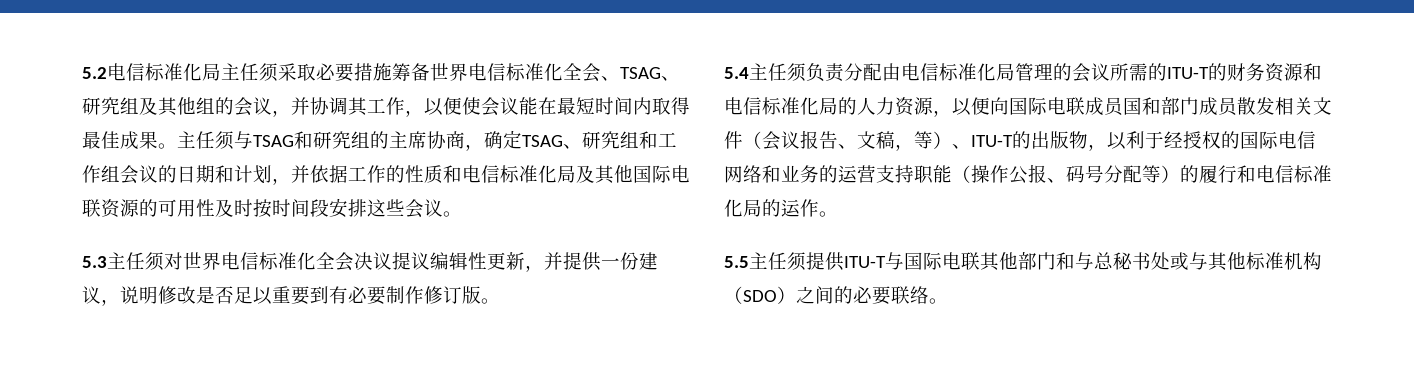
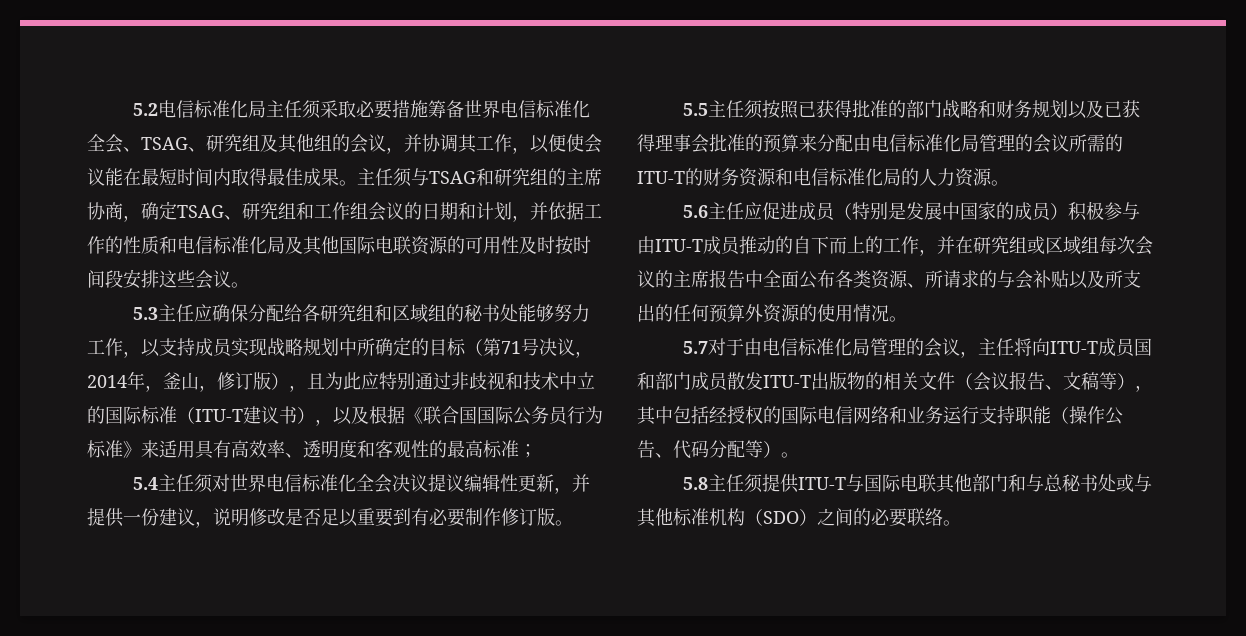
- 5.3主任须对世界电信标准化全会决议提议编辑性更新，并提供一份建议，说明修改是否足以重要到有必要制作修订版。
+ 5.3主任应确保分配给各研究组和区域组的秘书处能够努力工作，以支持成员实现战略规划中所确定的目标（第71号决议，2014年，釜山，修订版），且为此应特别通过非歧视和技术中立的国际标准（ITU-T建议书），以及根据《联合国国际公务员行为标准》来适用具有高效率、透明度和客观性的最高标准；
+ 5.4主任须对世界电信标准化全会决议提议编辑性更新，并提供一份建议，说明修改是否足以重要到有必要制作修订版。
- 5.4主任须负责分配由电信标准化局管理的会议所需的ITU-T的财务资源和电信标准化局的人力资源，以便向国际电联成员国和部门成员散发相关文件（会议报告、文稿，等）、ITU-T的出版物，以利于经授权的国际电信网络和业务的运营支持职能（操作公报、码号分配等）的履行和电信标准化局的运作。
- 5.5主任须提供ITU-T与国际电联其他部门和与总秘书处或与其他标准机构（SDO）之间的必要联络。
+ 5.5主任须按照已获得批准的部门战略和财务规划以及已获得理事会批准的预算来分配由电信标准化局管理的会议所需的ITU-T的财务资源和电信标准化局的人力资源。
+ 5.6主任应促进成员（特别是发展中国家的成员）积极参与由ITU-T成员推动的自下而上的工作，并在研究组或区域组每次会议的主席报告中全面公布各类资源、所请求的与会补贴以及所支出的任何预算外资源的使用情况。
+ 5.7对于由电信标准化局管理的会议，主任将向ITU-T成员国和部门成员散发ITU-T出版物的相关文件（会议报告、文稿等），其中包括经授权的国际电信网络和业务运行支持职能（操作公告、代码分配等）。
+ 5.8主任须提供ITU-T与国际电联其他部门和与总秘书处或与其他标准机构（SDO）之间的必要联络。

